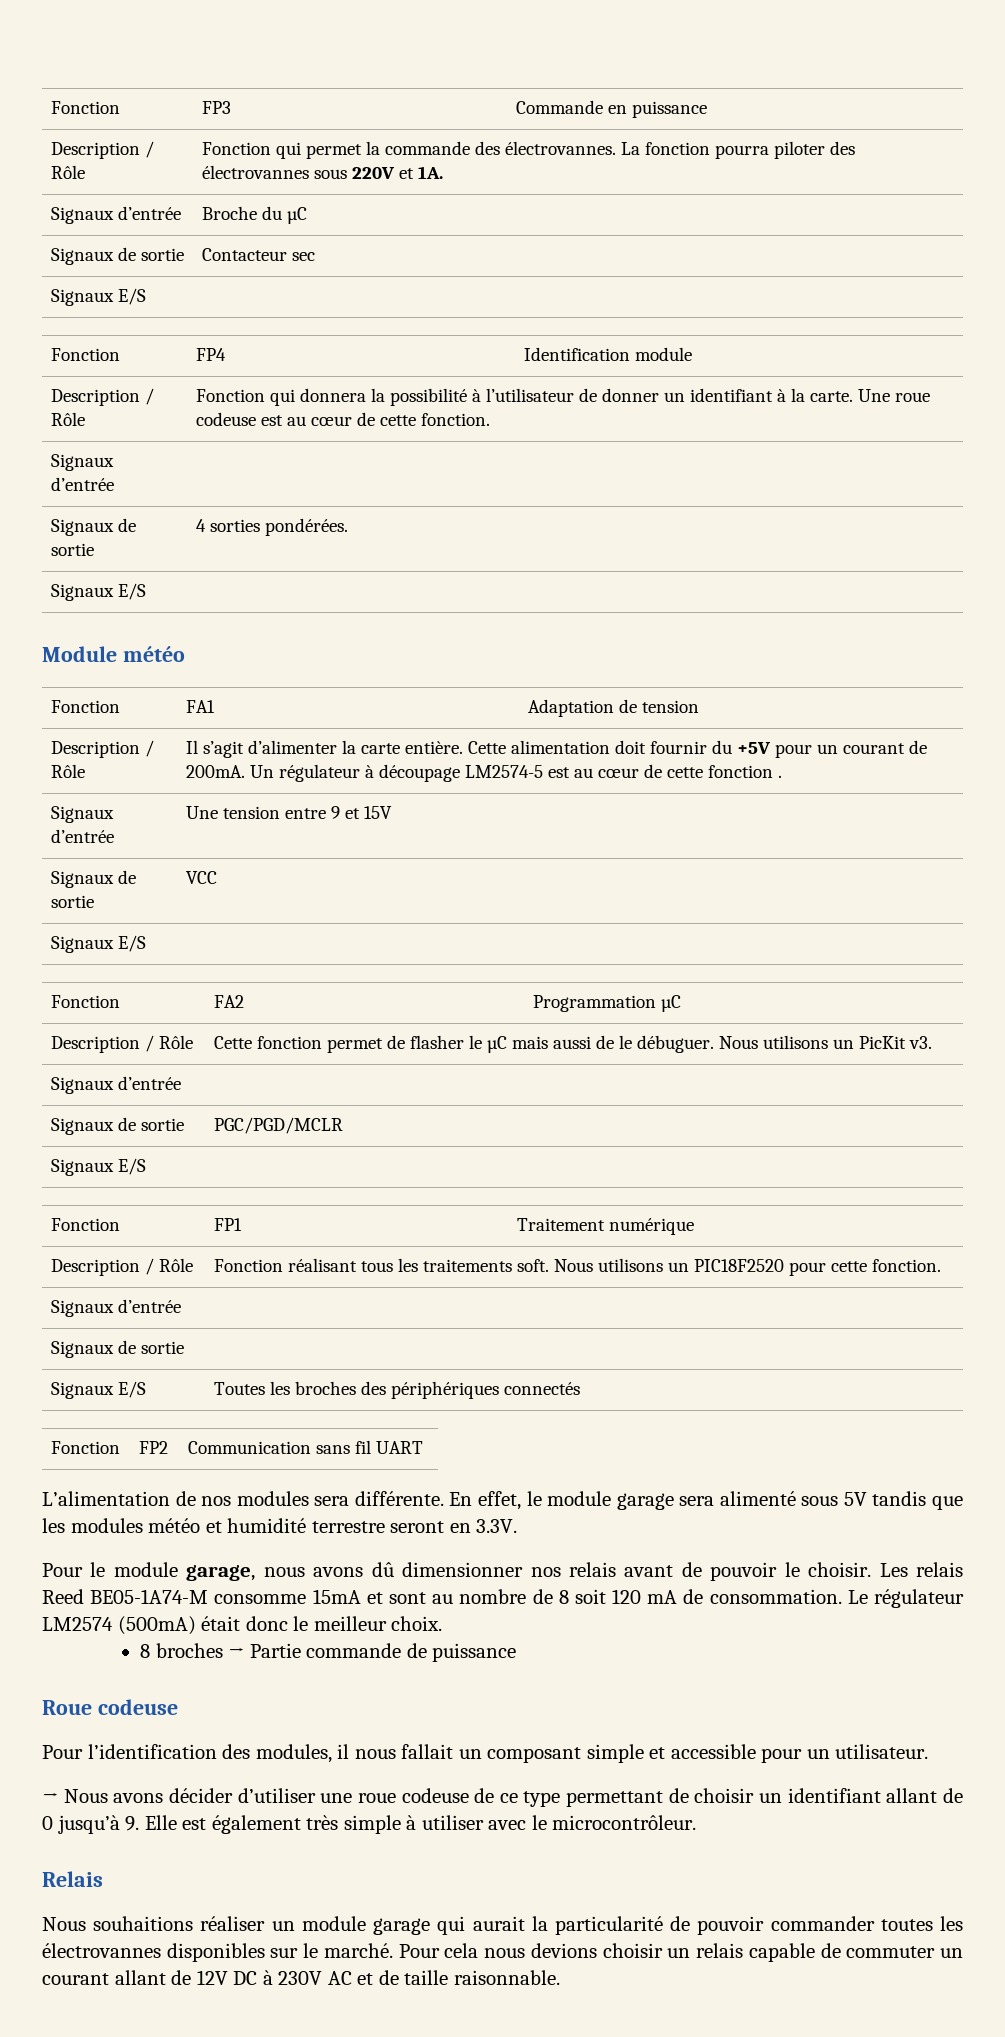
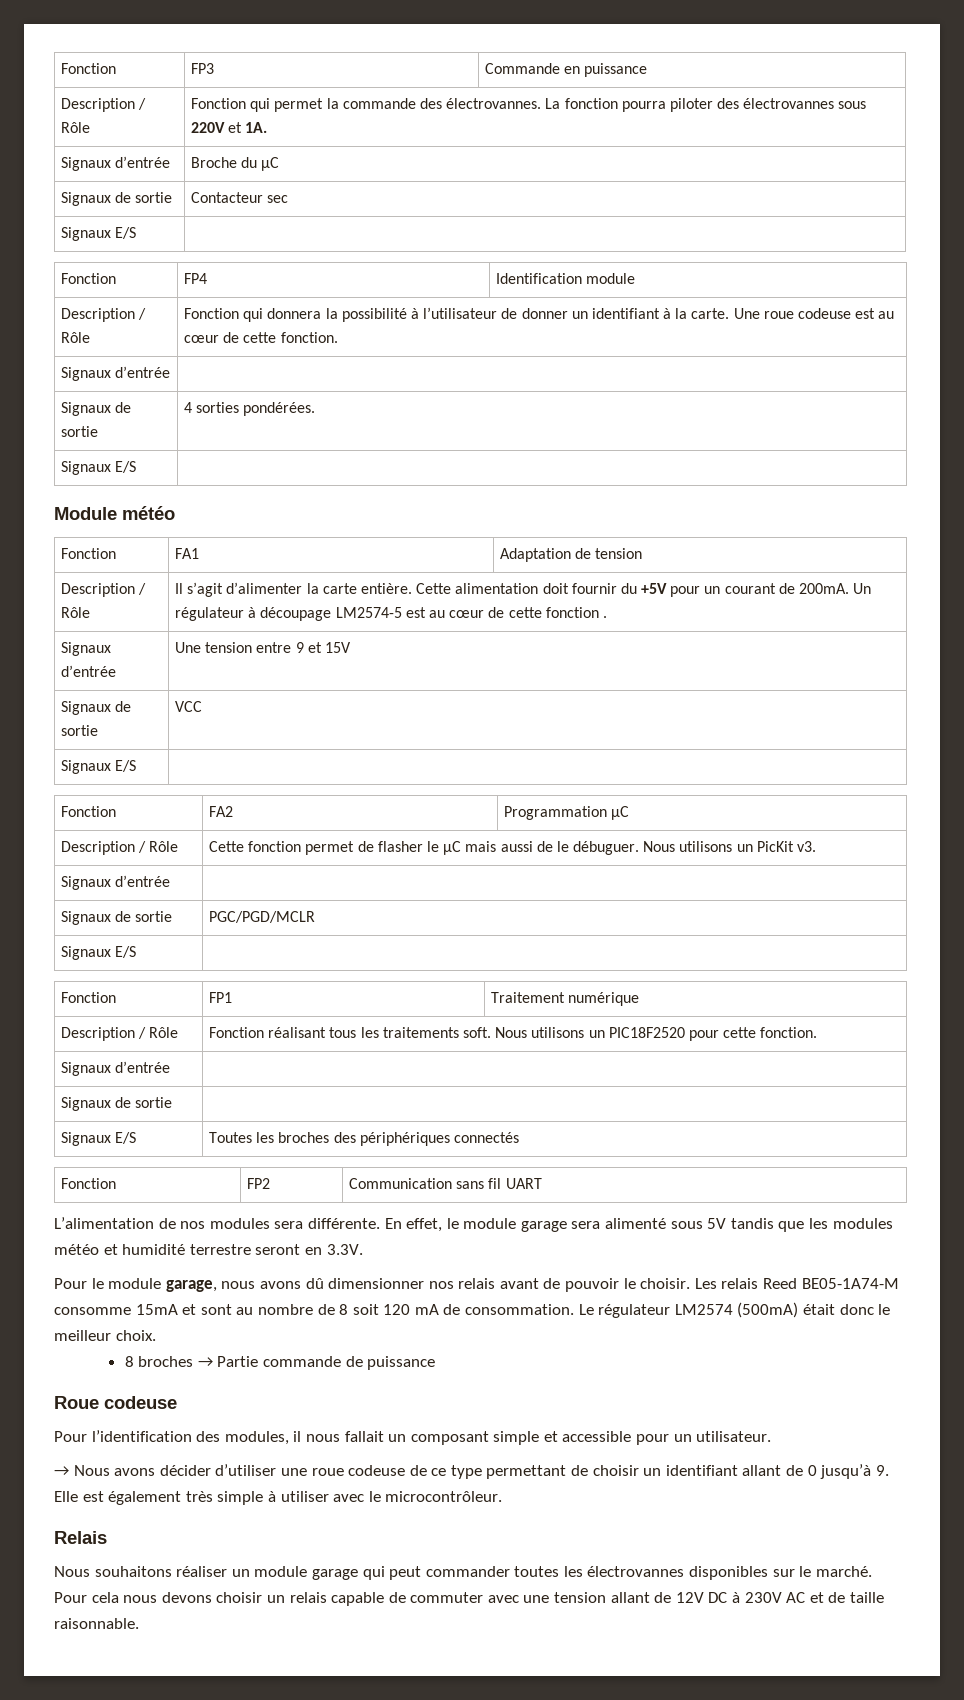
- Nous souhaitions réaliser un module garage qui aurait la particularité de pouvoir commander toutes les électrovannes disponibles sur le marché.
+ Nous souhaitons réaliser un module garage qui peut commander toutes les électrovannes disponibles sur le marché.
- Pour cela nous devions choisir un relais capable de commuter un courant allant de 12V DC à 230V AC et de taille raisonnable.
+ Pour cela nous devons choisir un relais capable de commuter avec une tension allant de 12V DC à 230V AC et de taille raisonnable.

